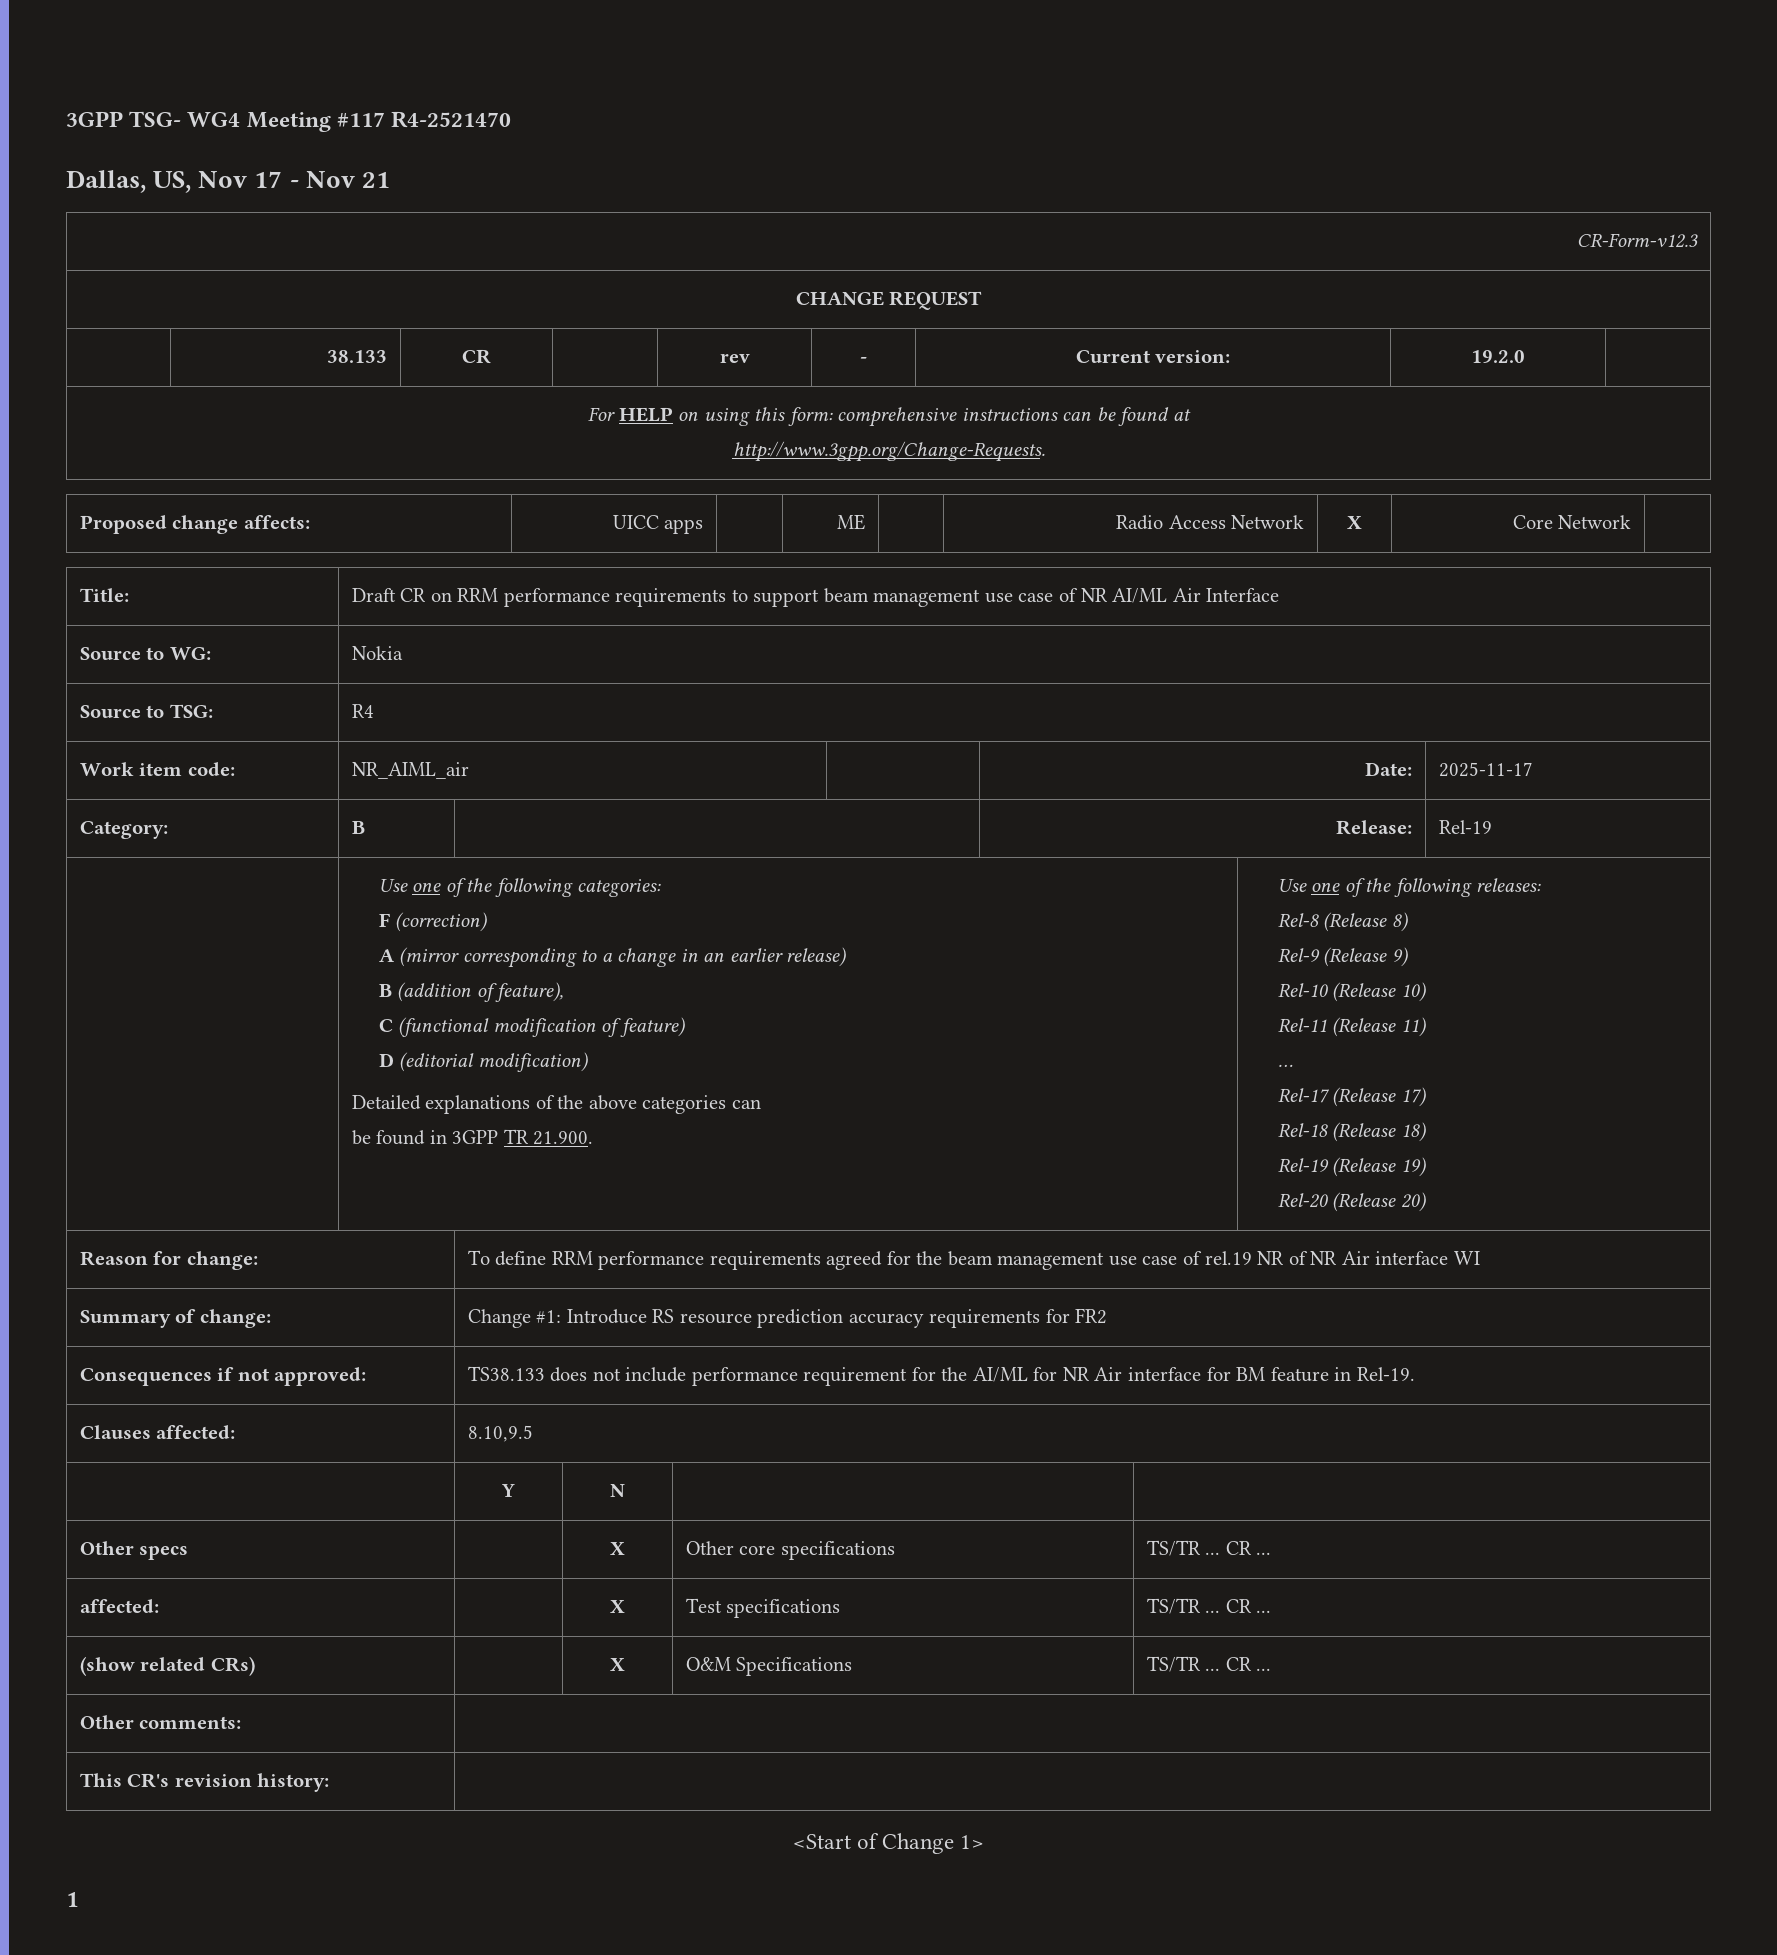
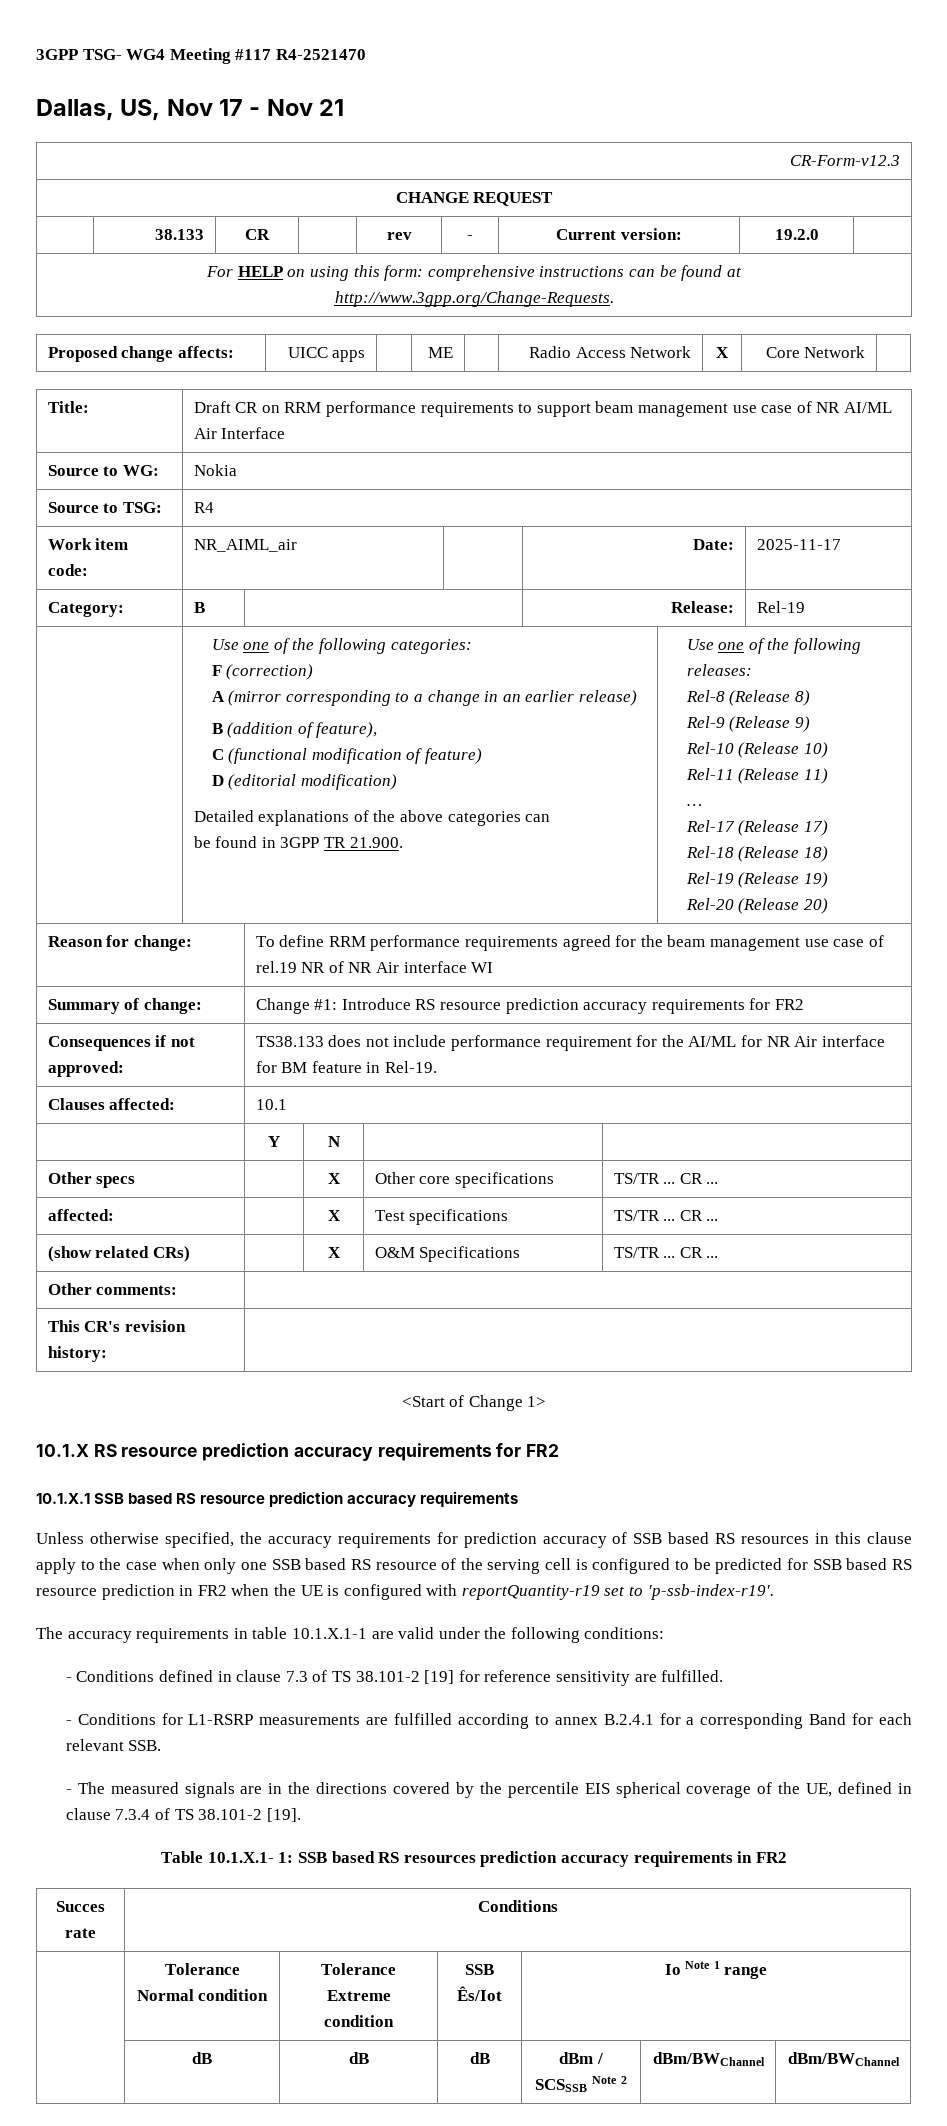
- Clauses affected: | 8.10,9.5
+ Clauses affected: | 10.1
  <Start of Change 1>
- 1
+ 10.1.X RS resource prediction accuracy requirements for FR2
+ 10.1.X.1 SSB based RS resource prediction accuracy requirements
+ Unless otherwise specified, the accuracy requirements for prediction accuracy of SSB based RS resources in this clause apply to the case when only one SSB based RS resource of the serving cell is configured to be predicted for SSB based RS resource prediction in FR2 when the UE is configured with reportQuantity-r19 set to 'p-ssb-index-r19'.
+ The accuracy requirements in table 10.1.X.1-1 are valid under the following conditions:
+ - Conditions defined in clause 7.3 of TS 38.101-2 [19] for reference sensitivity are fulfilled.
+ - Conditions for L1-RSRP measurements are fulfilled according to annex B.2.4.1 for a corresponding Band for each relevant SSB.
+ - The measured signals are in the directions covered by the percentile EIS spherical coverage of the UE, defined in clause 7.3.4 of TS 38.101-2 [19].
+ Table 10.1.X.1- 1: SSB based RS resources prediction accuracy requirements in FR2
+ Succes rate | Conditions
+ | Tolerance Normal condition | Tolerance Extreme condition | SSB Ês/Iot | Io Note 1 range
+ | dB | dB | dB | dBm / SCSSSB Note 2 | dBm/BWChannel | dBm/BWChannel

